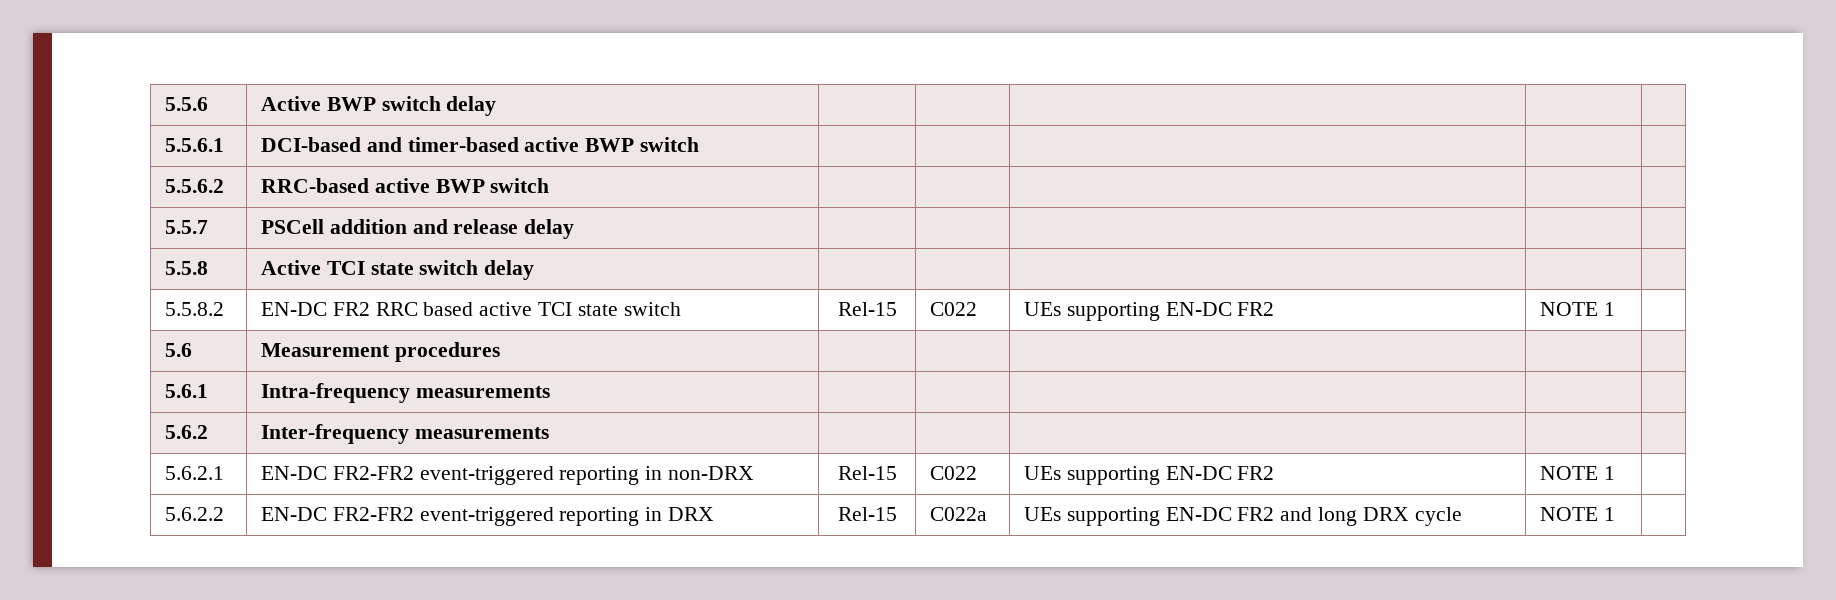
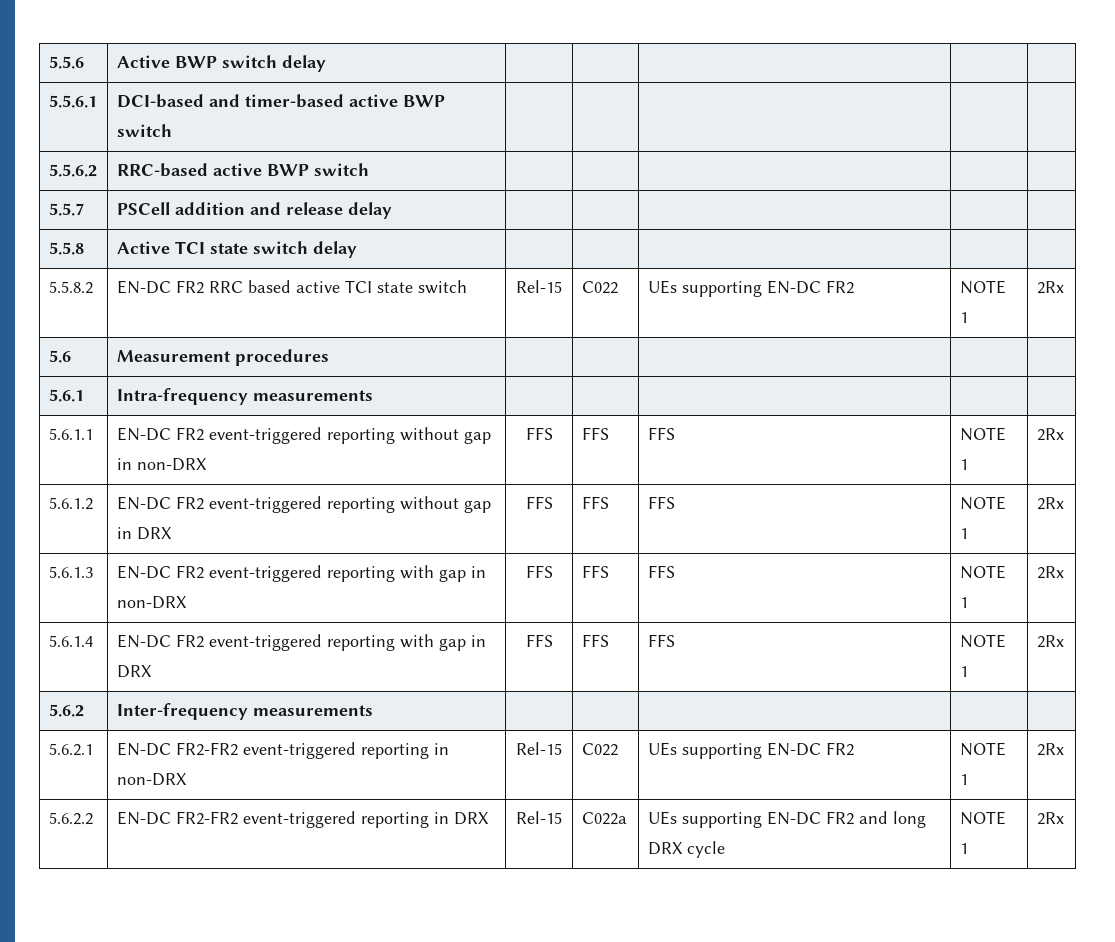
- 5.5.8.2 | EN-DC FR2 RRC based active TCI state switch | Rel-15 | C022 | UEs supporting EN-DC FR2 | NOTE 1 |
+ 5.5.8.2 | EN-DC FR2 RRC based active TCI state switch | Rel-15 | C022 | UEs supporting EN-DC FR2 | NOTE 1 | 2Rx
+ 5.6.1.1 | EN-DC FR2 event-triggered reporting without gap in non-DRX | FFS | FFS | FFS | NOTE 1 | 2Rx
+ 5.6.1.2 | EN-DC FR2 event-triggered reporting without gap in DRX | FFS | FFS | FFS | NOTE 1 | 2Rx
+ 5.6.1.3 | EN-DC FR2 event-triggered reporting with gap in non-DRX | FFS | FFS | FFS | NOTE 1 | 2Rx
+ 5.6.1.4 | EN-DC FR2 event-triggered reporting with gap in DRX | FFS | FFS | FFS | NOTE 1 | 2Rx
- 5.6.2.1 | EN-DC FR2-FR2 event-triggered reporting in non-DRX | Rel-15 | C022 | UEs supporting EN-DC FR2 | NOTE 1 |
+ 5.6.2.1 | EN-DC FR2-FR2 event-triggered reporting in non-DRX | Rel-15 | C022 | UEs supporting EN-DC FR2 | NOTE 1 | 2Rx
- 5.6.2.2 | EN-DC FR2-FR2 event-triggered reporting in DRX | Rel-15 | C022a | UEs supporting EN-DC FR2 and long DRX cycle | NOTE 1 |
+ 5.6.2.2 | EN-DC FR2-FR2 event-triggered reporting in DRX | Rel-15 | C022a | UEs supporting EN-DC FR2 and long DRX cycle | NOTE 1 | 2Rx

